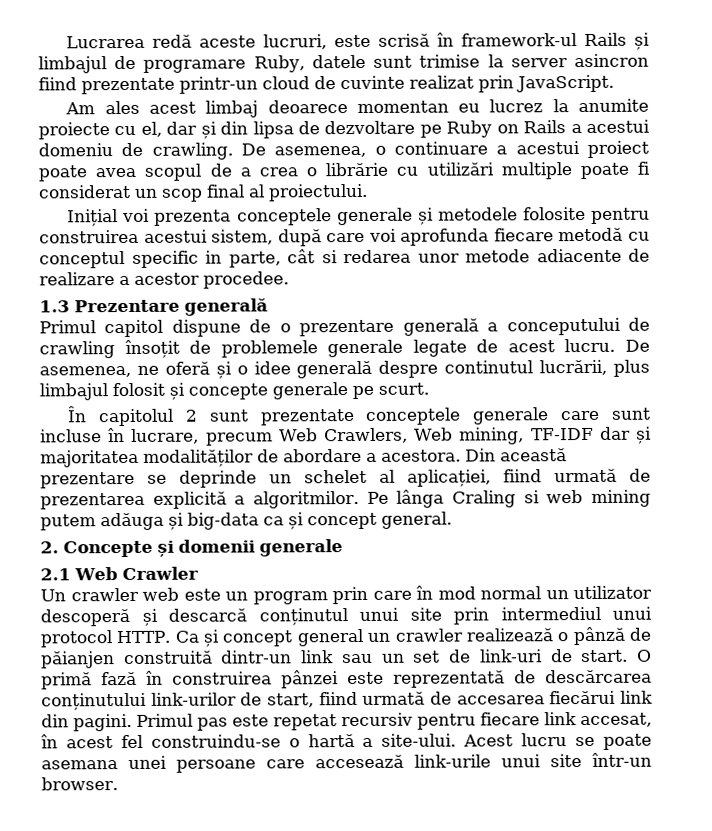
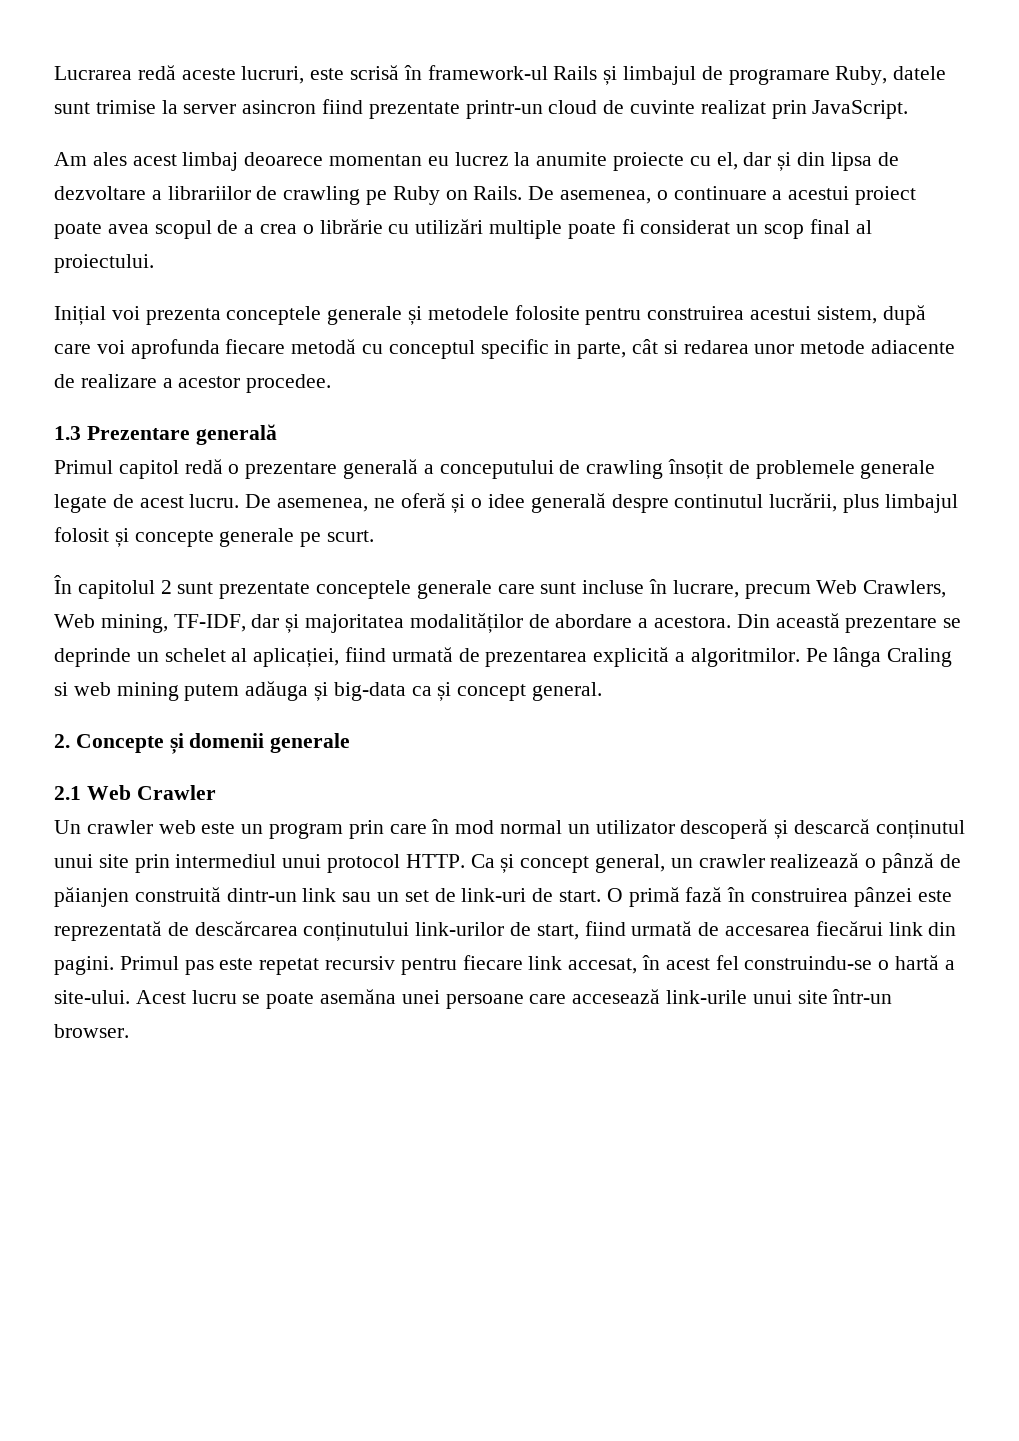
- Am ales acest limbaj deoarece momentan eu lucrez la anumite proiecte cu el, dar și din lipsa de dezvoltare pe Ruby on Rails a acestui domeniu de crawling.
+ Am ales acest limbaj deoarece momentan eu lucrez la anumite proiecte cu el, dar și din lipsa de dezvoltare a librariilor de crawling pe Ruby on Rails.
- Primul capitol dispune de o prezentare generală a conceputului de crawling însoțit de problemele generale legate de acest lucru.
+ Primul capitol redă o prezentare generală a conceputului de crawling însoțit de problemele generale legate de acest lucru.
- În capitolul 2 sunt prezentate conceptele generale care sunt incluse în lucrare, precum Web Crawlers, Web mining, TF-IDF dar și majoritatea modalităților de abordare a acestora.
+ În capitolul 2 sunt prezentate conceptele generale care sunt incluse în lucrare, precum Web Crawlers, Web mining, TF-IDF, dar și majoritatea modalităților de abordare a acestora.
- Ca și concept general un crawler realizează o pânză de păianjen construită dintr-un link sau un set de link-uri de start.
+ Ca și concept general, un crawler realizează o pânză de păianjen construită dintr-un link sau un set de link-uri de start.
- Acest lucru se poate asemana unei persoane care accesează link-urile unui site într-un browser.
+ Acest lucru se poate asemăna unei persoane care accesează link-urile unui site într-un browser.

